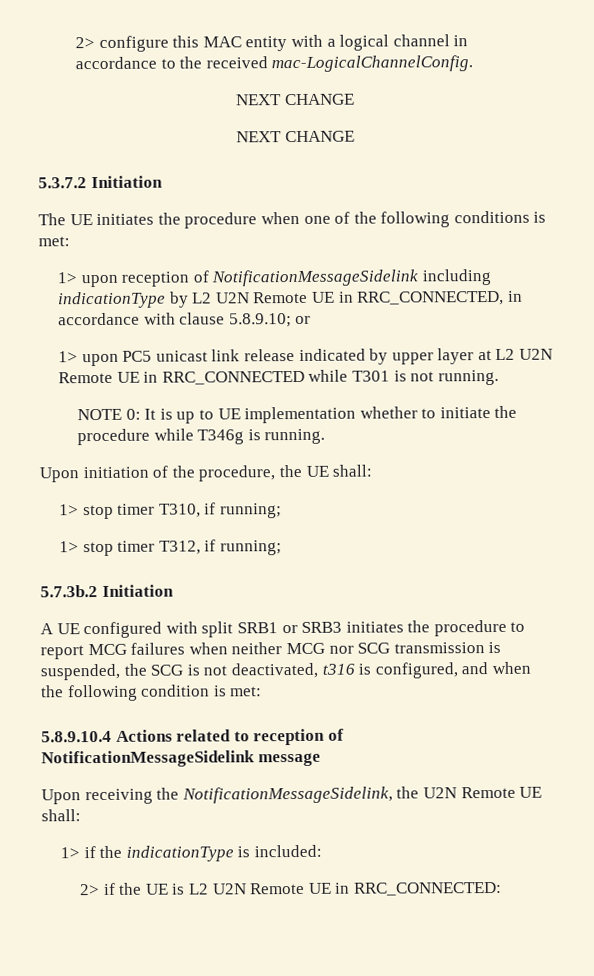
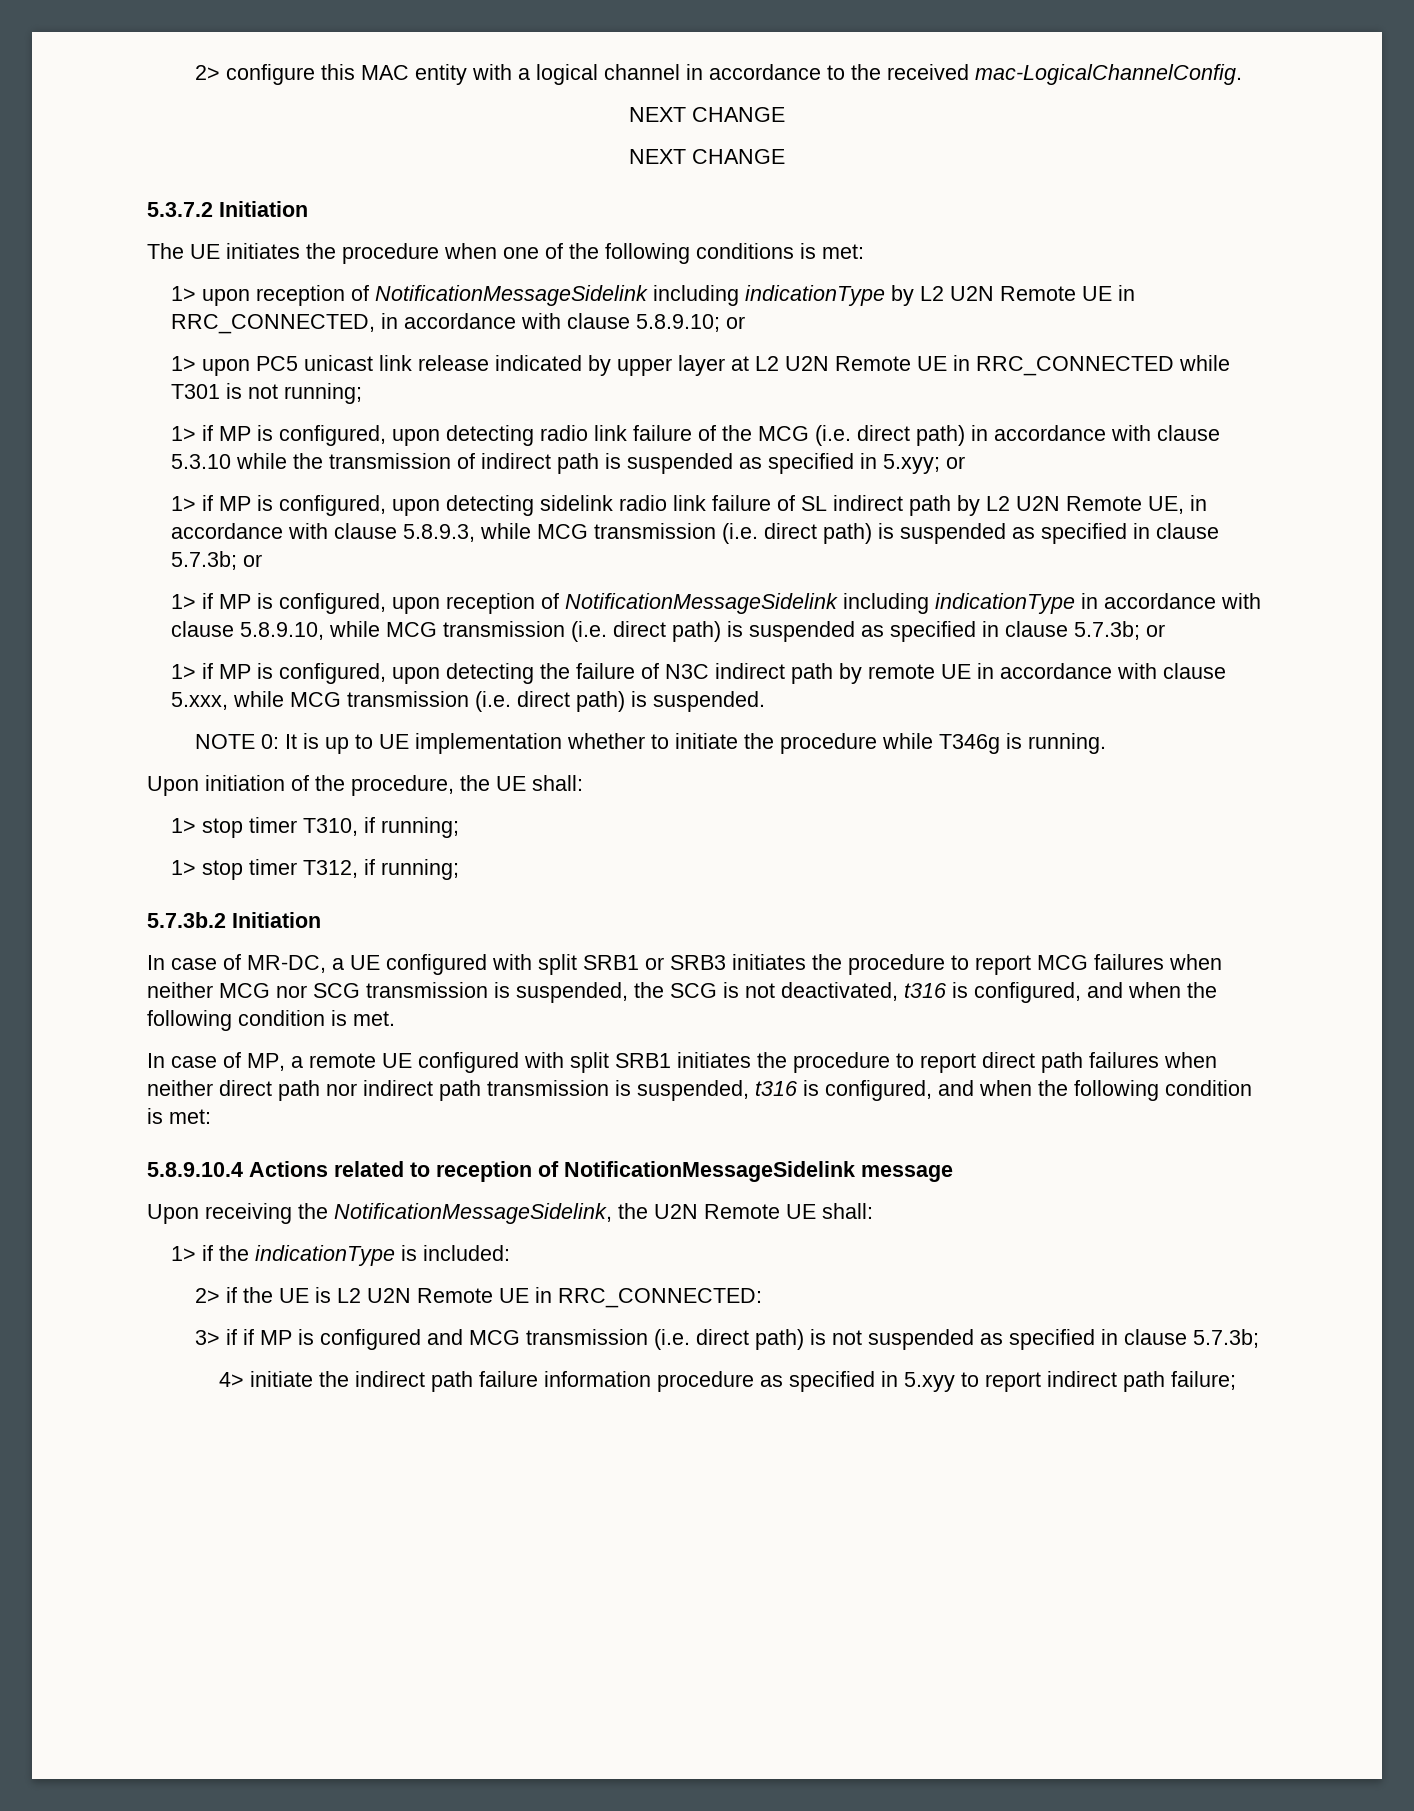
- 1> upon PC5 unicast link release indicated by upper layer at L2 U2N Remote UE in RRC_CONNECTED while T301 is not running.
+ 1> upon PC5 unicast link release indicated by upper layer at L2 U2N Remote UE in RRC_CONNECTED while T301 is not running;
+ 1> if MP is configured, upon detecting radio link failure of the MCG (i.e. direct path) in accordance with clause 5.3.10 while the transmission of indirect path is suspended as specified in 5.xyy; or
+ 1> if MP is configured, upon detecting sidelink radio link failure of SL indirect path by L2 U2N Remote UE, in accordance with clause 5.8.9.3, while MCG transmission (i.e. direct path) is suspended as specified in clause 5.7.3b; or
+ 1> if MP is configured, upon reception of NotificationMessageSidelink including indicationType in accordance with clause 5.8.9.10, while MCG transmission (i.e. direct path) is suspended as specified in clause 5.7.3b; or
+ 1> if MP is configured, upon detecting the failure of N3C indirect path by remote UE in accordance with clause 5.xxx, while MCG transmission (i.e. direct path) is suspended.
- A UE configured with split SRB1 or SRB3 initiates the procedure to report MCG failures when neither MCG nor SCG transmission is suspended, the SCG is not deactivated, t316 is configured, and when the following condition is met:
+ In case of MR-DC, a UE configured with split SRB1 or SRB3 initiates the procedure to report MCG failures when neither MCG nor SCG transmission is suspended, the SCG is not deactivated, t316 is configured, and when the following condition is met.
+ In case of MP, a remote UE configured with split SRB1 initiates the procedure to report direct path failures when neither direct path nor indirect path transmission is suspended, t316 is configured, and when the following condition is met:
+ 3> if if MP is configured and MCG transmission (i.e. direct path) is not suspended as specified in clause 5.7.3b;
+ 4> initiate the indirect path failure information procedure as specified in 5.xyy to report indirect path failure;

